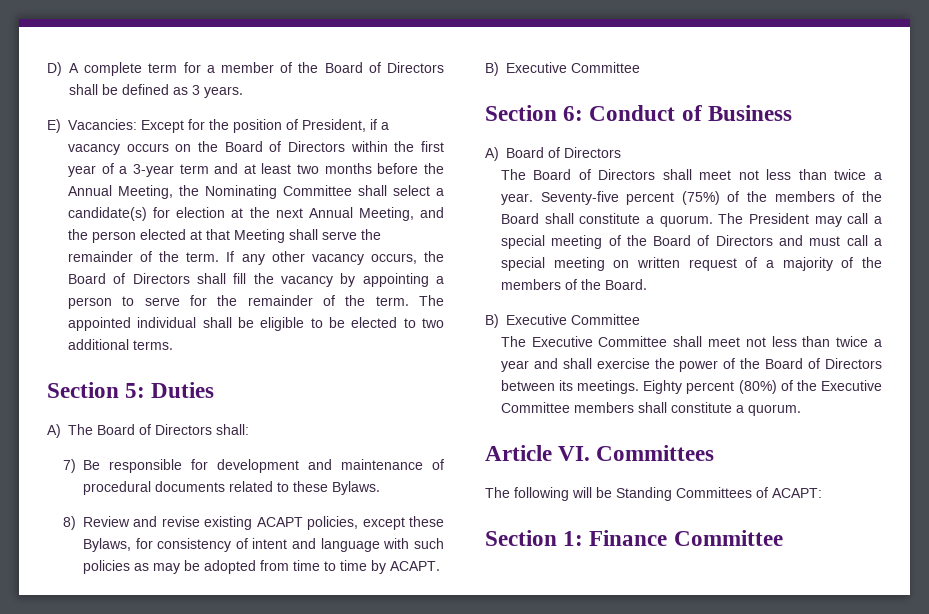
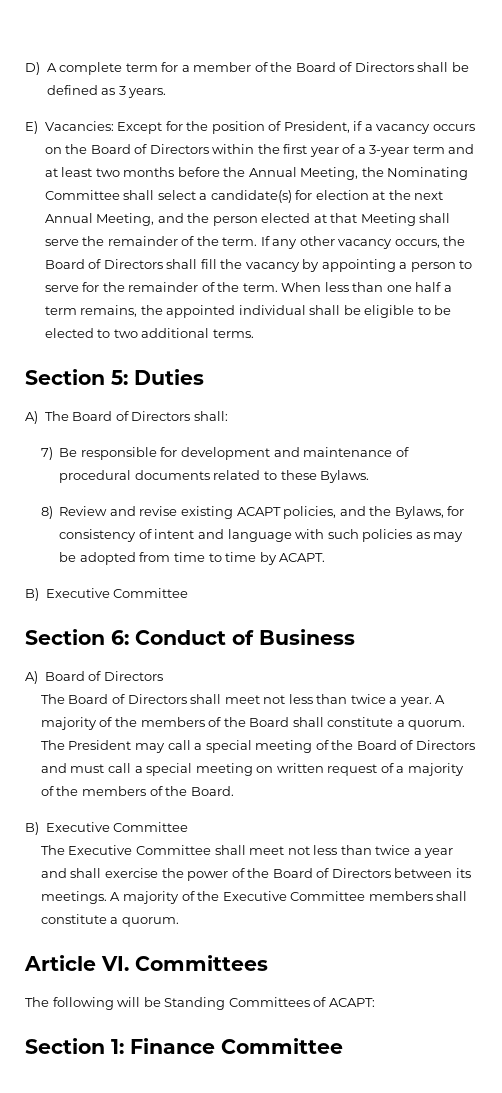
- The appointed individual shall be eligible to be elected to two additional terms.
+ When less than one half a term remains, the appointed individual shall be eligible to be elected to two additional terms.
- 8) Review and revise existing ACAPT policies, except these Bylaws, for consistency of intent and language with such policies as may be adopted from time to time by ACAPT.
+ 8) Review and revise existing ACAPT policies, and the Bylaws, for consistency of intent and language with such policies as may be adopted from time to time by ACAPT.
- Seventy-five percent (75%) of the members of the Board shall constitute a quorum.
+ A majority of the members of the Board shall constitute a quorum.
- Eighty percent (80%) of the Executive Committee members shall constitute a quorum.
+ A majority of the Executive Committee members shall constitute a quorum.

